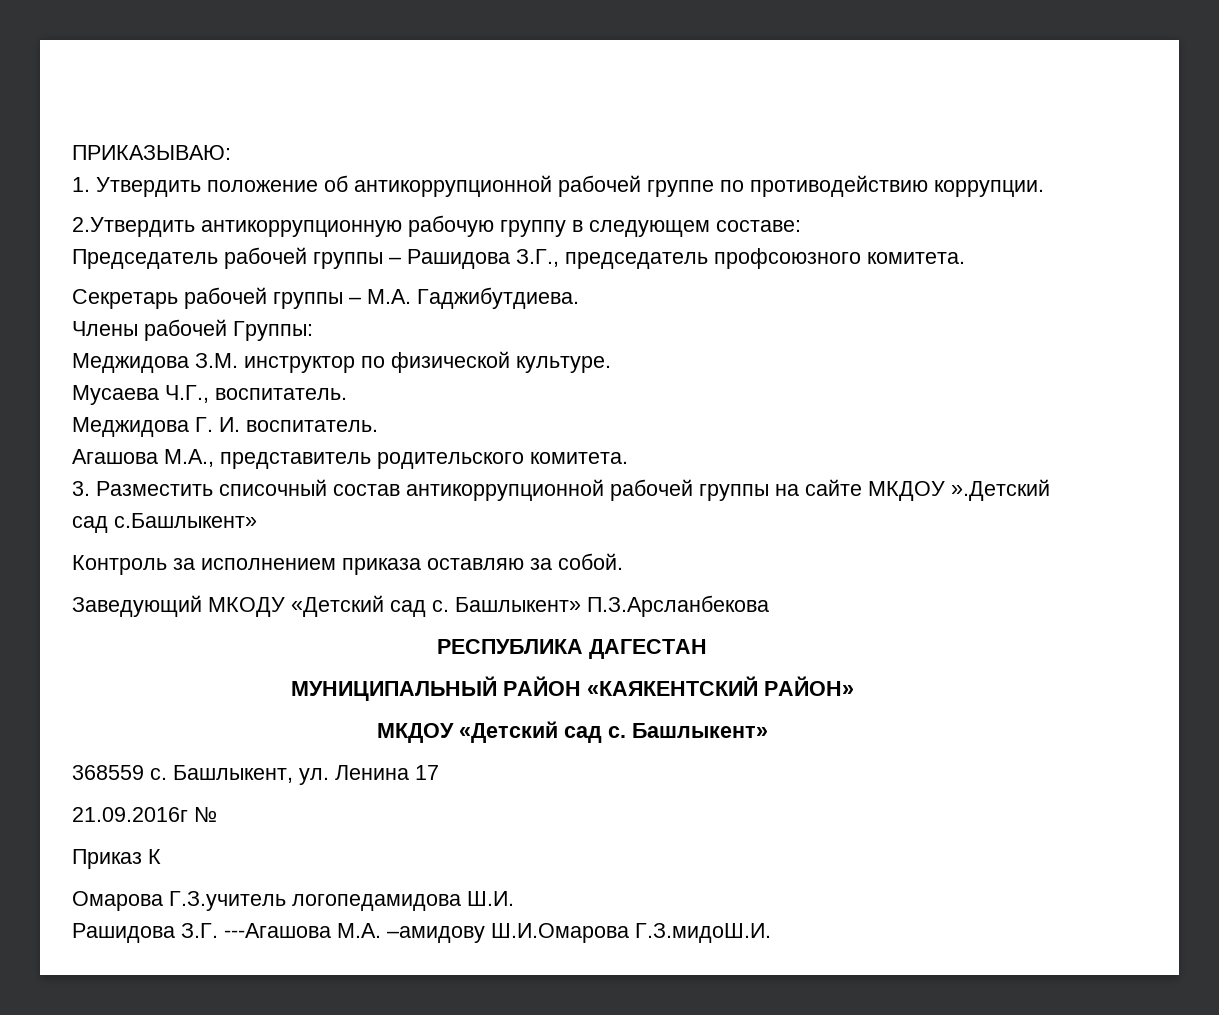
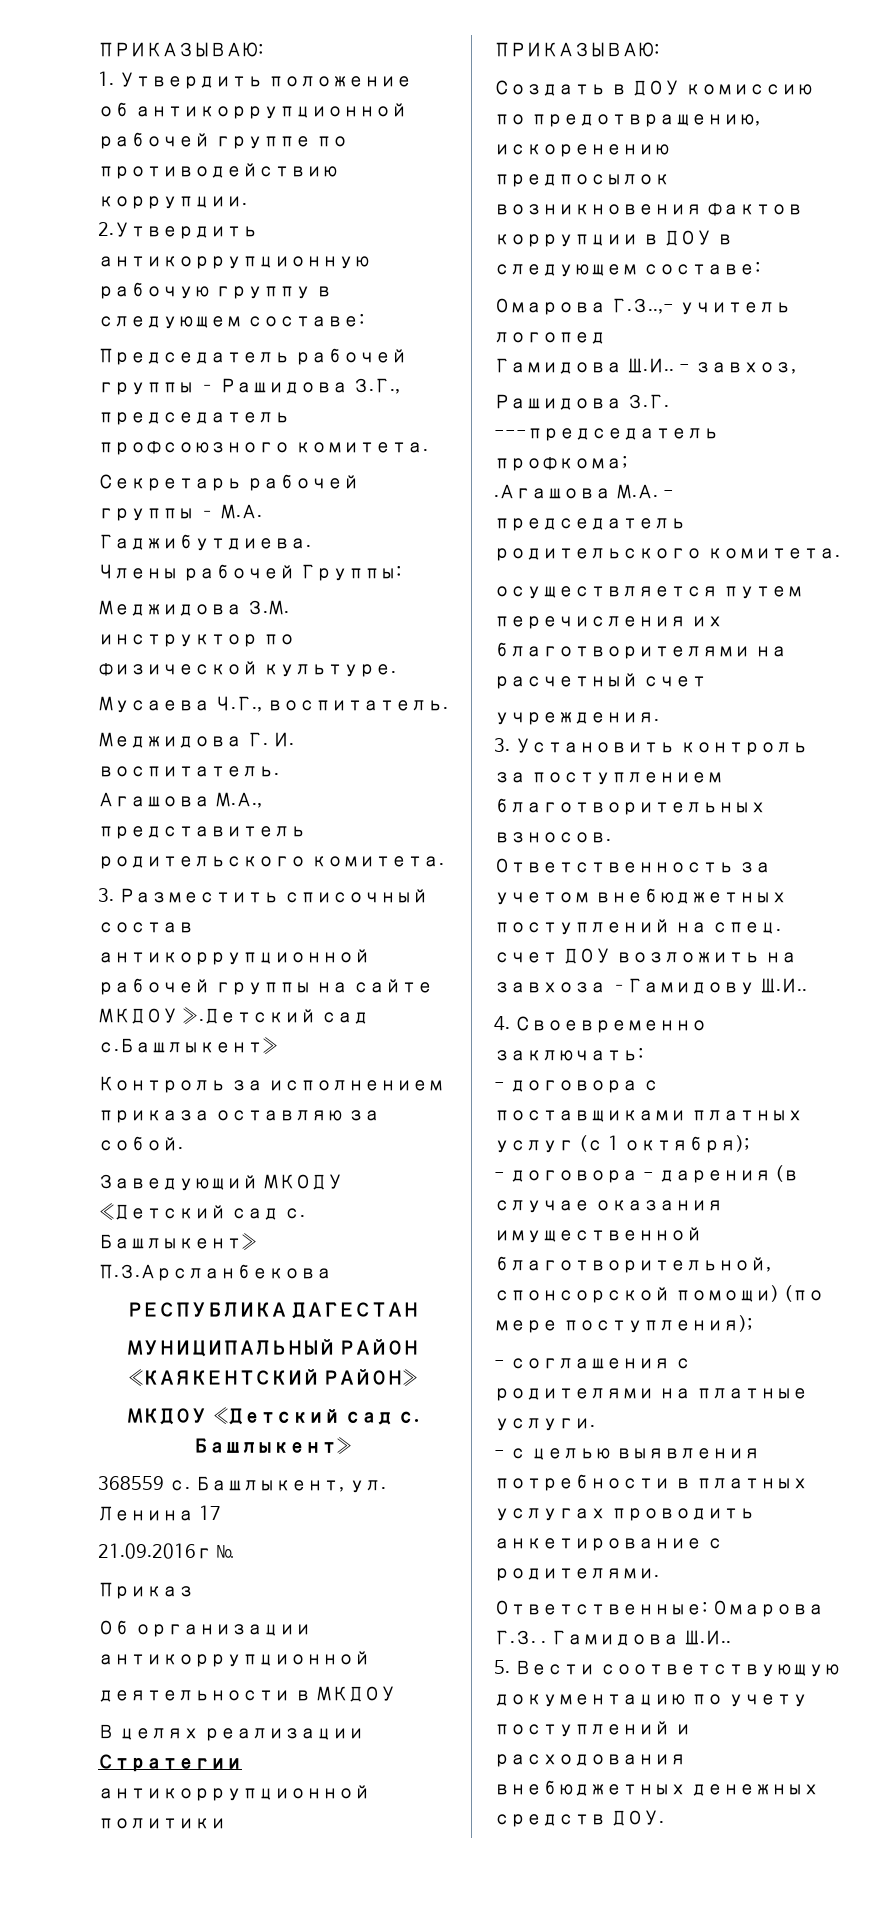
- Приказ К
- Омарова Г.З.учитель логопедамидова Ш.И.
- Рашидова З.Г. ---Агашова М.А. –амидову Ш.И.Омарова Г.З.мидоШ.И.
+ Приказ
+ Об организации антикоррупционной
+ деятельности в МКДОУ
+ В целях реализации Стратегии антикоррупционной политики
+ ПРИКАЗЫВАЮ:
+ Создать в ДОУ комиссию по предотвращению, искоренению предпосылок возникновения фактов коррупции в ДОУ в следующем составе:
+ Омарова Г.З..,- учитель логопед
+ Гамидова Ш.И.. - завхоз,
+ Рашидова З.Г. ---председатель профкома;
+ .Агашова М.А. - председатель родительского комитета.
+ осуществляется путем перечисления их благотворителями на расчетный счет
+ учреждения.
+ 3. Установить контроль за поступлением благотворительных взносов. Ответственность за учетом внебюджетных поступлений на спец. счет ДОУ возложить на завхоза –Гамидову Ш.И..
+ 4. Своевременно заключать:
+ - договора с поставщиками платных услуг (с 1 октября);
+ - договора - дарения (в случае оказания имущественной благотворительной, спонсорской помощи) (по мере поступления);
+ - соглашения с родителями на платные услуги.
+ - с целью выявления потребности в платных услугах проводить анкетирование с родителями.
+ Ответственные: Омарова Г.З. . Гамидова Ш.И..
+ 5. Вести соответствующую документацию по учету поступлений и расходования внебюджетных денежных средств ДОУ.

